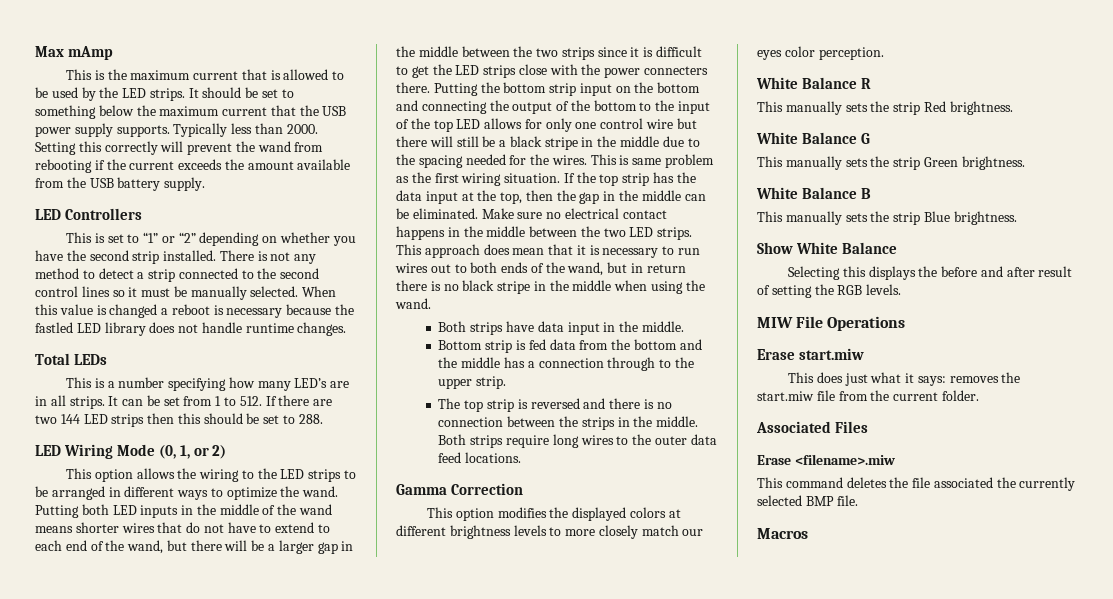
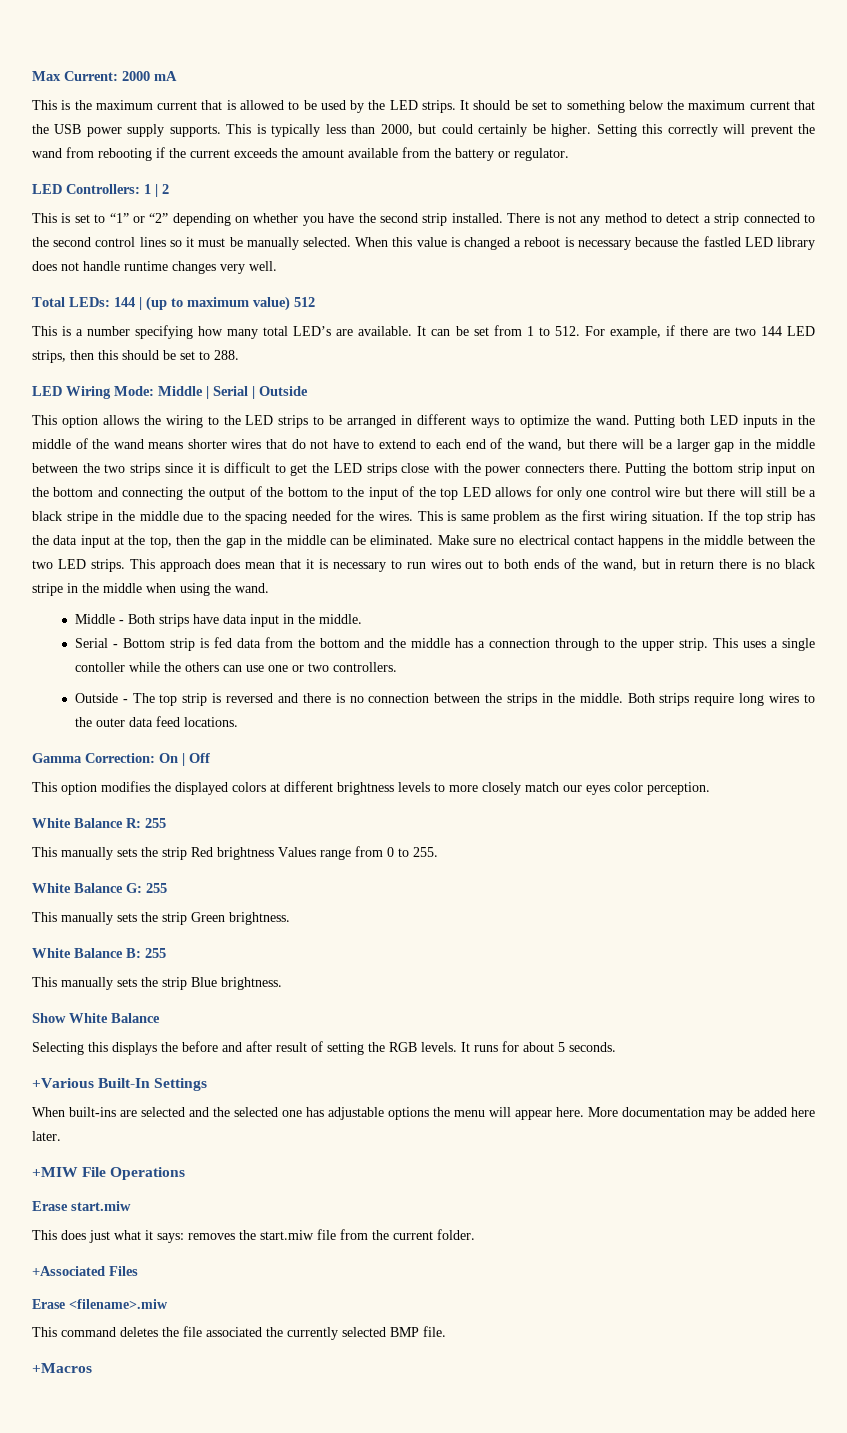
- Max mAmp
+ Max Current: 2000 mA
- Typically less than 2000.
+ This is typically less than 2000, but could certainly be higher.
- Setting this correctly will prevent the wand from rebooting if the current exceeds the amount available from the USB battery supply.
- LED Controllers
+ Setting this correctly will prevent the wand from rebooting if the current exceeds the amount available from the battery or regulator.
+ LED Controllers: 1 | 2
- When this value is changed a reboot is necessary because the fastled LED library does not handle runtime changes.
- Total LEDs
+ When this value is changed a reboot is necessary because the fastled LED library does not handle runtime changes very well.
+ Total LEDs: 144 | (up to maximum value) 512
- This is a number specifying how many LED’s are in all strips.
+ This is a number specifying how many total LED’s are available.
- It can be set from 1 to 512. If there are two 144 LED strips then this should be set to 288.
+ It can be set from 1 to 512. For example, if there are two 144 LED strips, then this should be set to 288.
- LED Wiring Mode (0, 1, or 2)
+ LED Wiring Mode: Middle | Serial | Outside
- Both strips have data input in the middle.
+ Middle - Both strips have data input in the middle.
- Bottom strip is fed data from the bottom and the middle has a connection through to the upper strip.
- The top strip is reversed and there is no connection between the strips in the middle.
+ Serial - Bottom strip is fed data from the bottom and the middle has a connection through to the upper strip. This uses a single contoller while the others can use one or two controllers.
+ Outside - The top strip is reversed and there is no connection between the strips in the middle.
- Gamma Correction
+ Gamma Correction: On | Off
- White Balance R
+ White Balance R: 255
- This manually sets the strip Red brightness.
- White Balance G
+ This manually sets the strip Red brightness Values range from 0 to 255.
+ White Balance G: 255
- White Balance B
+ White Balance B: 255
- Selecting this displays the before and after result of setting the RGB levels.
- MIW File Operations
+ Selecting this displays the before and after result of setting the RGB levels. It runs for about 5 seconds.
+ +Various Built-In Settings
+ When built-ins are selected and the selected one has adjustable options the menu will appear here. More documentation may be added here later.
+ +MIW File Operations
- Associated Files
+ +Associated Files
- Macros
+ +Macros

